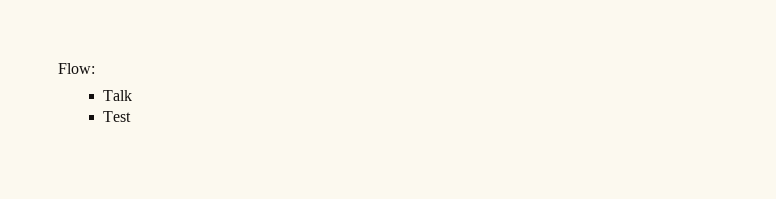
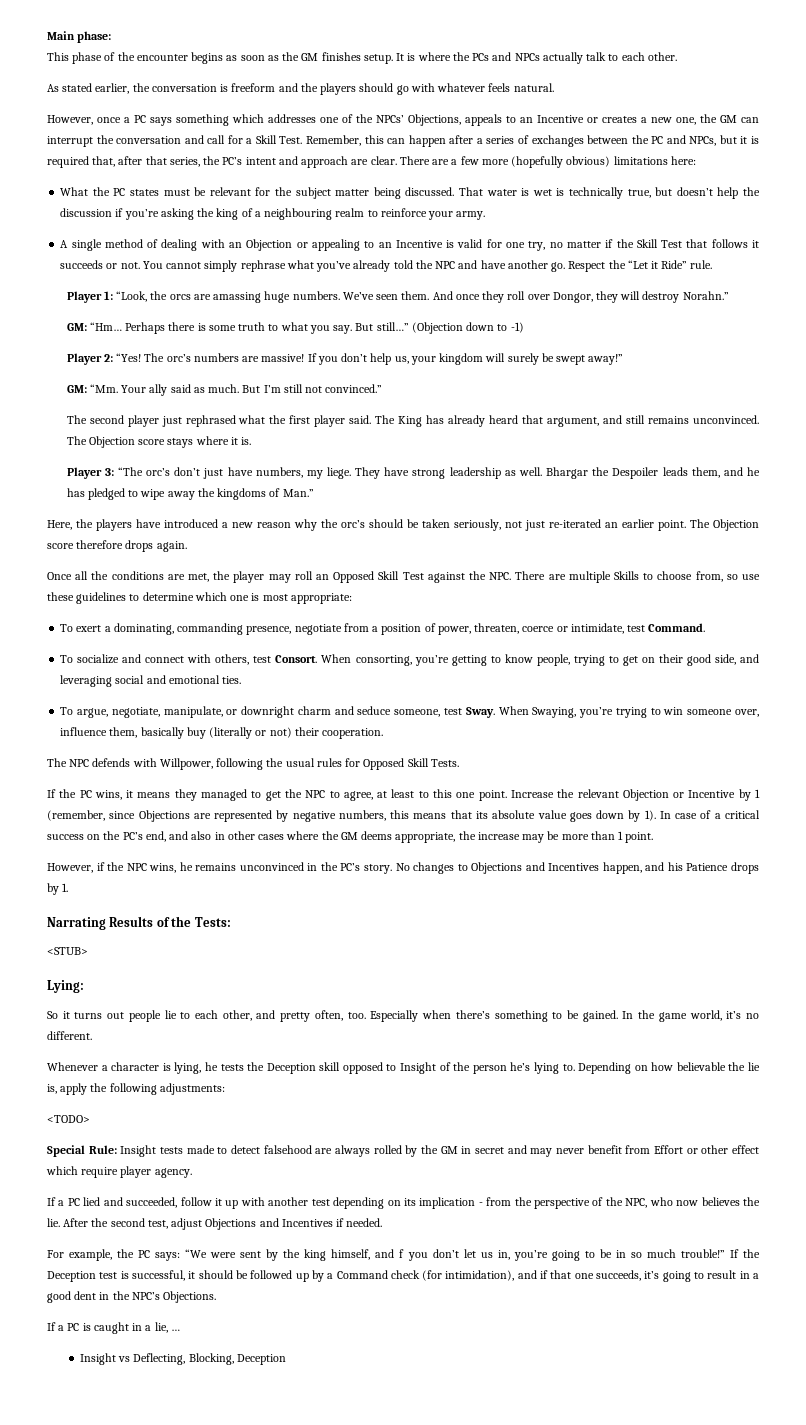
- Flow:
- Talk
- Test
+ Main phase:
+ This phase of the encounter begins as soon as the GM finishes setup. It is where the PCs and NPCs actually talk to each other.
+ As stated earlier, the conversation is freeform and the players should go with whatever feels natural.
+ However, once a PC says something which addresses one of the NPCs’ Objections, appeals to an Incentive or creates a new one, the GM can interrupt the conversation and call for a Skill Test. Remember, this can happen after a series of exchanges between the PC and NPCs, but it is required that, after that series, the PC’s intent and approach are clear. There are a few more (hopefully obvious) limitations here:
+ What the PC states must be relevant for the subject matter being discussed. That water is wet is technically true, but doesn’t help the discussion if you’re asking the king of a neighbouring realm to reinforce your army.
+ A single method of dealing with an Objection or appealing to an Incentive is valid for one try, no matter if the Skill Test that follows it succeeds or not. You cannot simply rephrase what you’ve already told the NPC and have another go. Respect the “Let it Ride” rule.
+ Player 1: “Look, the orcs are amassing huge numbers. We’ve seen them. And once they roll over Dongor, they will destroy Norahn.”
+ GM: “Hm… Perhaps there is some truth to what you say. But still…” (Objection down to -1)
+ Player 2: “Yes! The orc’s numbers are massive! If you don’t help us, your kingdom will surely be swept away!”
+ GM: “Mm. Your ally said as much. But I’m still not convinced.”
+ The second player just rephrased what the first player said. The King has already heard that argument, and still remains unconvinced. The Objection score stays where it is.
+ Player 3: “The orc’s don’t just have numbers, my liege. They have strong leadership as well. Bhargar the Despoiler leads them, and he has pledged to wipe away the kingdoms of Man.”
+ Here, the players have introduced a new reason why the orc’s should be taken seriously, not just re-iterated an earlier point. The Objection score therefore drops again.
+ Once all the conditions are met, the player may roll an Opposed Skill Test against the NPC. There are multiple Skills to choose from, so use these guidelines to determine which one is most appropriate:
+ To exert a dominating, commanding presence, negotiate from a position of power, threaten, coerce or intimidate, test Command.
+ To socialize and connect with others, test Consort. When consorting, you’re getting to know people, trying to get on their good side, and leveraging social and emotional ties.
+ To argue, negotiate, manipulate, or downright charm and seduce someone, test Sway. When Swaying, you’re trying to win someone over, influence them, basically buy (literally or not) their cooperation.
+ The NPC defends with Willpower, following the usual rules for Opposed Skill Tests.
+ If the PC wins, it means they managed to get the NPC to agree, at least to this one point. Increase the relevant Objection or Incentive by 1 (remember, since Objections are represented by negative numbers, this means that its absolute value goes down by 1). In case of a critical success on the PC’s end, and also in other cases where the GM deems appropriate, the increase may be more than 1 point.
+ However, if the NPC wins, he remains unconvinced in the PC’s story. No changes to Objections and Incentives happen, and his Patience drops by 1.
+ Narrating Results of the Tests:
+ <STUB>
+ Lying:
+ So it turns out people lie to each other, and pretty often, too. Especially when there’s something to be gained. In the game world, it’s no different.
+ Whenever a character is lying, he tests the Deception skill opposed to Insight of the person he’s lying to. Depending on how believable the lie is, apply the following adjustments:
+ <TODO>
+ Special Rule: Insight tests made to detect falsehood are always rolled by the GM in secret and may never benefit from Effort or other effect which require player agency.
+ If a PC lied and succeeded, follow it up with another test depending on its implication - from the perspective of the NPC, who now believes the lie. After the second test, adjust Objections and Incentives if needed.
+ For example, the PC says: “We were sent by the king himself, and f you don’t let us in, you’re going to be in so much trouble!” If the Deception test is successful, it should be followed up by a Command check (for intimidation), and if that one succeeds, it’s going to result in a good dent in the NPC’s Objections.
+ If a PC is caught in a lie, …
+ Insight vs Deflecting, Blocking, Deception

